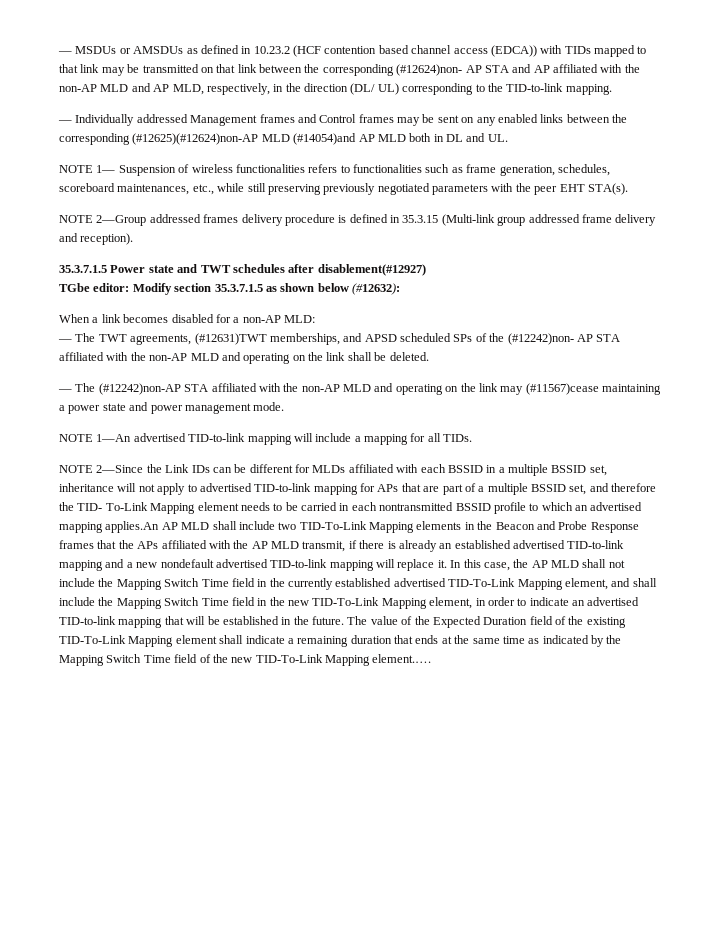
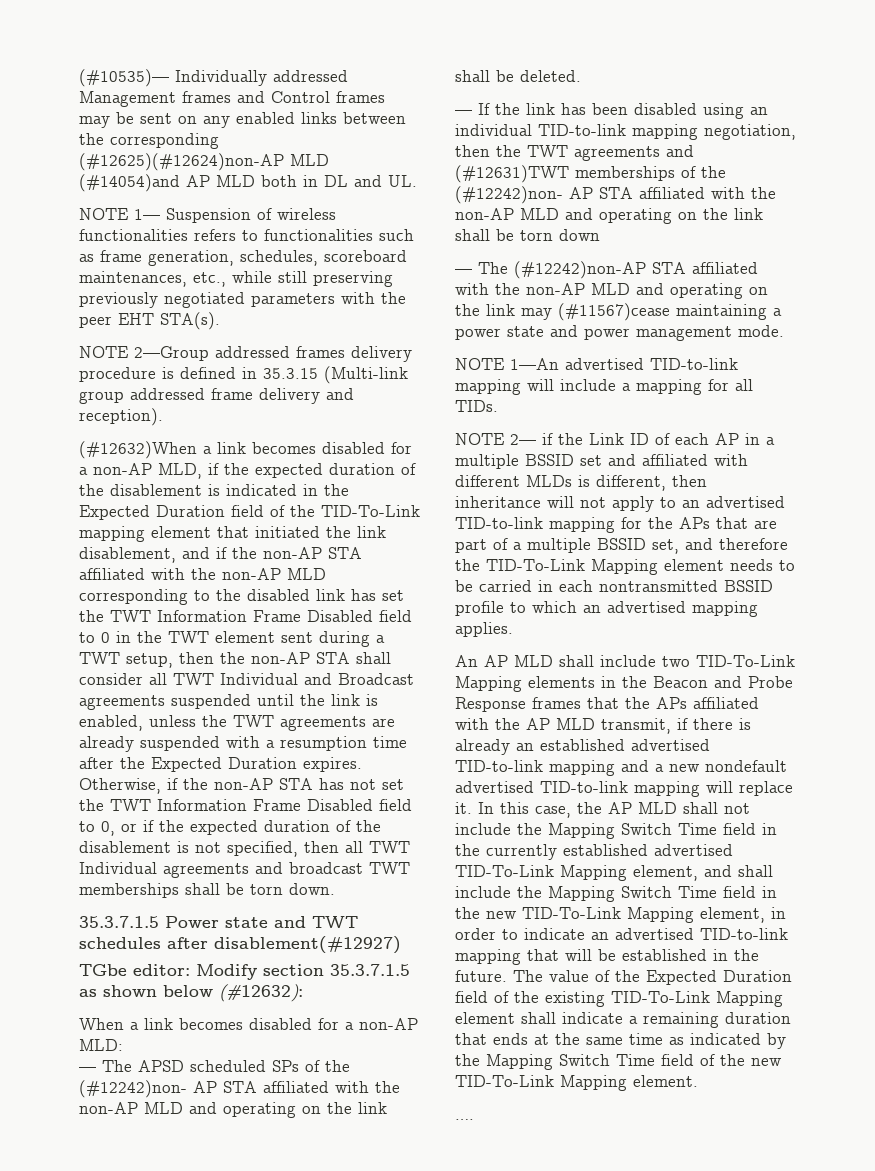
- — MSDUs or AMSDUs as defined in 10.23.2 (HCF contention based channel access (EDCA)) with TIDs mapped to that link may be transmitted on that link between the corresponding (#12624)non- AP STA and AP affiliated with the non-AP MLD and AP MLD, respectively, in the direction (DL/ UL) corresponding to the TID-to-link mapping.
- — Individually addressed Management frames and Control frames may be sent on any enabled links between the corresponding (#12625)(#12624)non-AP MLD (#14054)and AP MLD both in DL and UL.
+ (#10535)— Individually addressed Management frames and Control frames may be sent on any enabled links between the corresponding (#12625)(#12624)non-AP MLD (#14054)and AP MLD both in DL and UL.
+ (#12632)When a link becomes disabled for a non-AP MLD, if the expected duration of the disablement is indicated in the Expected Duration field of the TID-To-Link mapping element that initiated the link disablement, and if the non-AP STA affiliated with the non-AP MLD corresponding to the disabled link has set the TWT Information Frame Disabled field to 0 in the TWT element sent during a TWT setup, then the non-AP STA shall consider all TWT Individual and Broadcast agreements suspended until the link is enabled, unless the TWT agreements are already suspended with a resumption time after the Expected Duration expires. Otherwise, if the non-AP STA has not set the TWT Information Frame Disabled field to 0, or if the expected duration of the disablement is not specified, then all TWT Individual agreements and broadcast TWT memberships shall be torn down.
- — The TWT agreements, (#12631)TWT memberships, and APSD scheduled SPs of the (#12242)non- AP STA affiliated with the non-AP MLD and operating on the link shall be deleted.
+ — The APSD scheduled SPs of the (#12242)non- AP STA affiliated with the non-AP MLD and operating on the link shall be deleted.
+ — If the link has been disabled using an individual TID-to-link mapping negotiation, then the TWT agreements and (#12631)TWT memberships of the (#12242)non- AP STA affiliated with the non-AP MLD and operating on the link shall be torn down
- NOTE 2—Since the Link IDs can be different for MLDs affiliated with each BSSID in a multiple BSSID set, inheritance will not apply to advertised TID-to-link mapping for APs that are part of a multiple BSSID set, and therefore the TID- To-Link Mapping element needs to be carried in each nontransmitted BSSID profile to which an advertised mapping applies.An AP MLD shall include two TID-To-Link Mapping elements in the Beacon and Probe Response frames that the APs affiliated with the AP MLD transmit, if there is already an established advertised TID-to-link mapping and a new nondefault advertised TID-to-link mapping will replace it.
+ NOTE 2— if the Link ID of each AP in a multiple BSSID set and affiliated with different MLDs is different, then inheritance will not apply to an advertised TID-to-link mapping for the APs that are part of a multiple BSSID set, and therefore the TID-To-Link Mapping element needs to be carried in each nontransmitted BSSID profile to which an advertised mapping applies.
+ An AP MLD shall include two TID-To-Link Mapping elements in the Beacon and Probe Response frames that the APs affiliated with the AP MLD transmit, if there is already an established advertised TID-to-link mapping and a new nondefault advertised TID-to-link mapping will replace it.
- The value of the Expected Duration field of the existing TID-To-Link Mapping element shall indicate a remaining duration that ends at the same time as indicated by the Mapping Switch Time field of the new TID-To-Link Mapping element.….
+ The value of the Expected Duration field of the existing TID-To-Link Mapping element shall indicate a remaining duration that ends at the same time as indicated by the Mapping Switch Time field of the new TID-To-Link Mapping element.
+ ….

